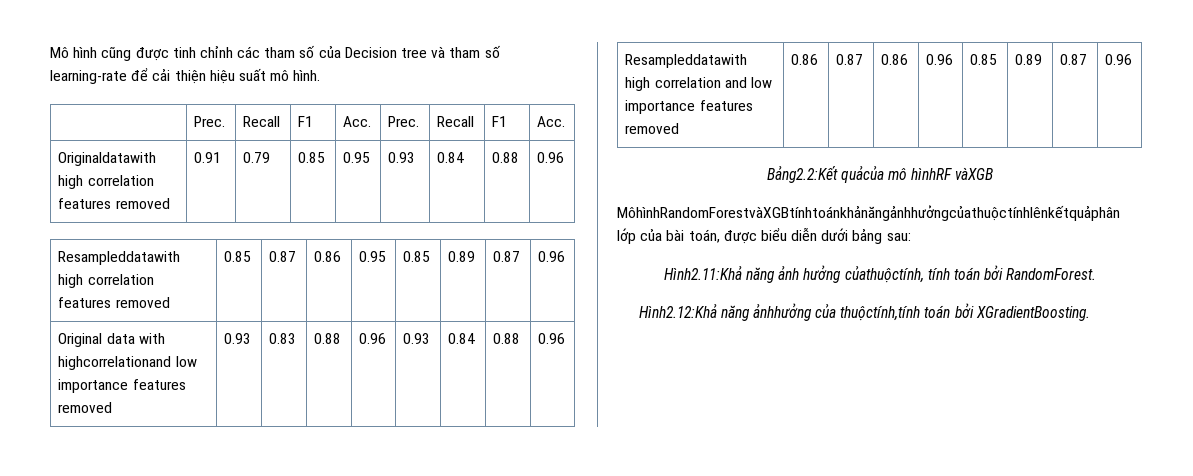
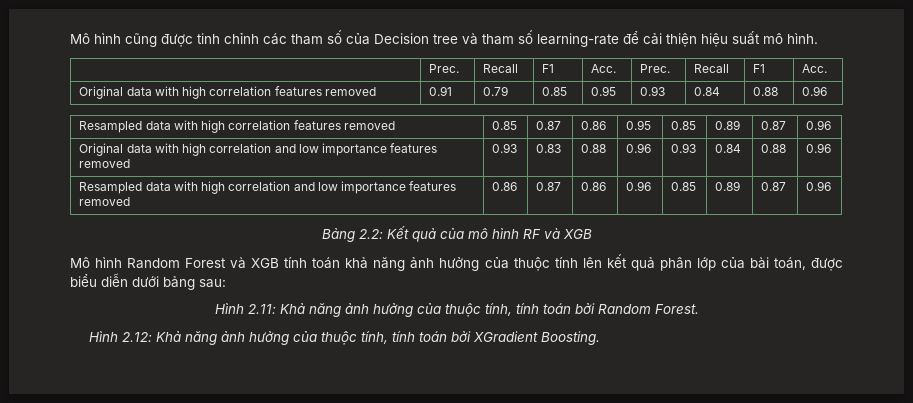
- Originaldatawith high correlation features removed | 0.91 | 0.79 | 0.85 | 0.95 | 0.93 | 0.84 | 0.88 | 0.96
+ Original data with high correlation features removed | 0.91 | 0.79 | 0.85 | 0.95 | 0.93 | 0.84 | 0.88 | 0.96
- Resampleddatawith high correlation features removed | 0.85 | 0.87 | 0.86 | 0.95 | 0.85 | 0.89 | 0.87 | 0.96
+ Resampled data with high correlation features removed | 0.85 | 0.87 | 0.86 | 0.95 | 0.85 | 0.89 | 0.87 | 0.96
- Original data with highcorrelationand low importance features removed | 0.93 | 0.83 | 0.88 | 0.96 | 0.93 | 0.84 | 0.88 | 0.96
+ Original data with high correlation and low importance features removed | 0.93 | 0.83 | 0.88 | 0.96 | 0.93 | 0.84 | 0.88 | 0.96
- Resampleddatawith high correlation and low importance features removed | 0.86 | 0.87 | 0.86 | 0.96 | 0.85 | 0.89 | 0.87 | 0.96
+ Resampled data with high correlation and low importance features removed | 0.86 | 0.87 | 0.86 | 0.96 | 0.85 | 0.89 | 0.87 | 0.96
- Bảng2.2:Kết quảcủa mô hìnhRF vàXGB
- MôhìnhRandomForestvàXGBtínhtoánkhảnăngảnhhưởngcủathuộctínhlênkếtquảphân lớp của bài toán, được biểu diễn dưới bảng sau:
+ Bảng 2.2: Kết quả của mô hình RF và XGB
+ Mô hình Random Forest và XGB tính toán khả năng ảnh hưởng của thuộc tính lên kết quả phân lớp của bài toán, được biểu diễn dưới bảng sau:
- Hình2.11:Khả năng ảnh hưởng củathuộctính, tính toán bởi RandomForest.
- Hình2.12:Khả năng ảnhhưởng của thuộctính,tính toán bởi XGradientBoosting.
+ Hình 2.11: Khả năng ảnh hưởng của thuộc tính, tính toán bởi Random Forest.
+ Hình 2.12: Khả năng ảnh hưởng của thuộc tính, tính toán bởi XGradient Boosting.

